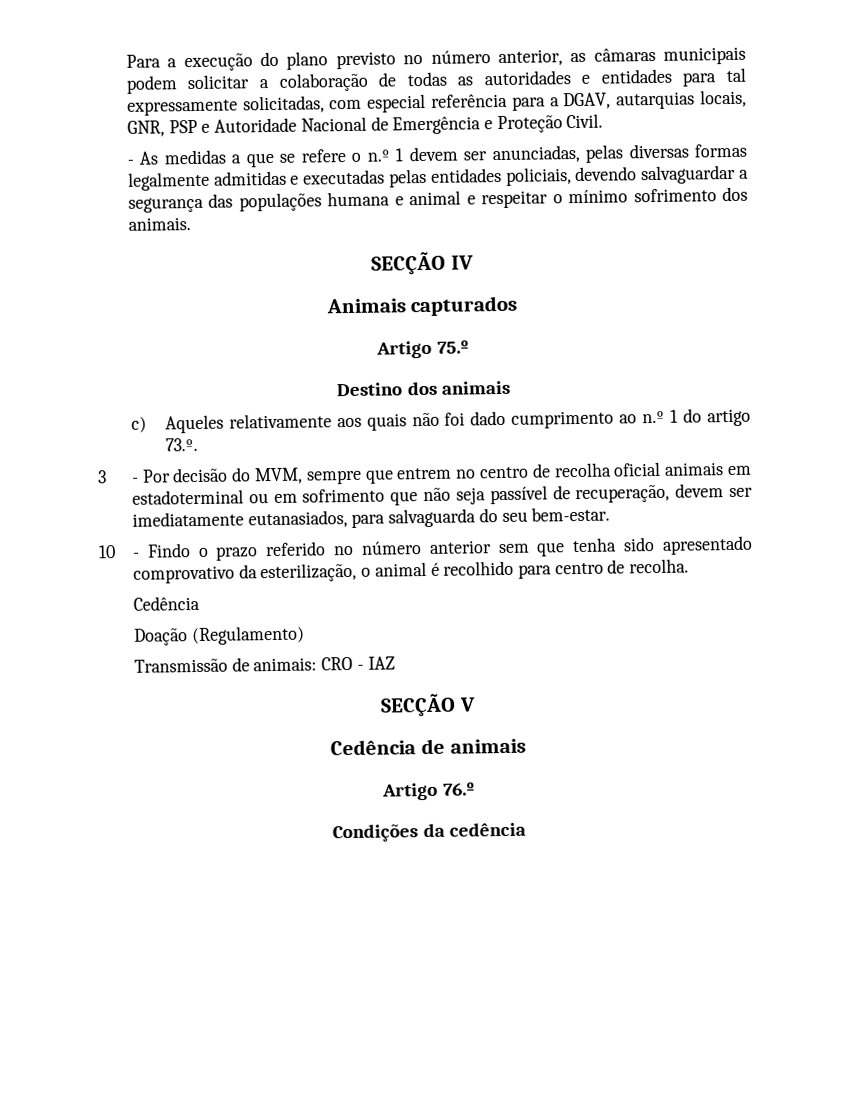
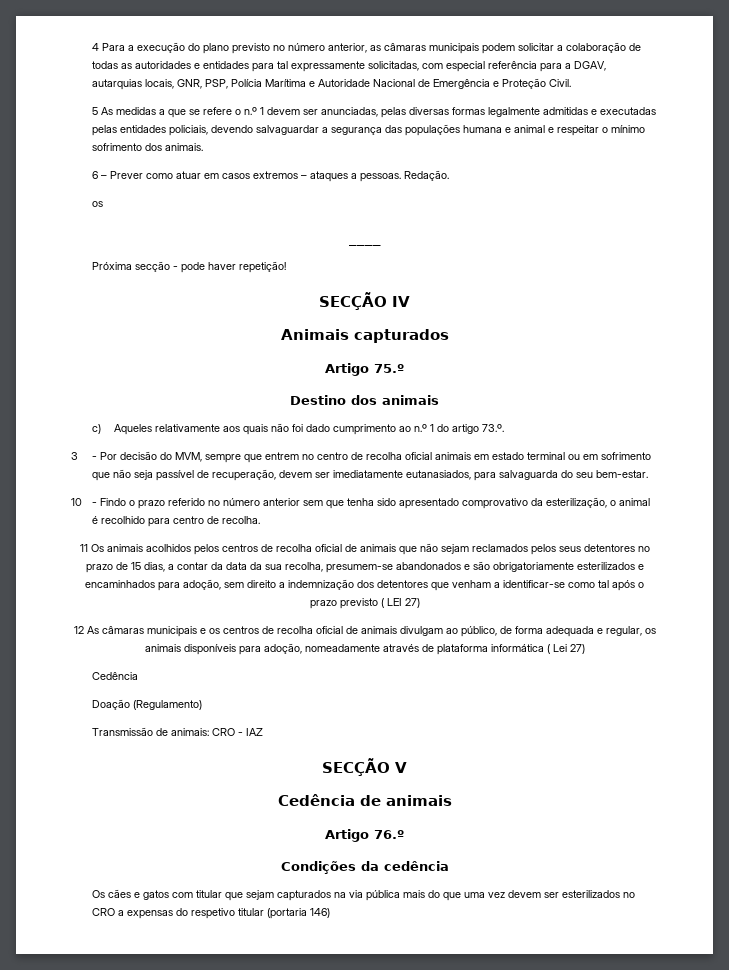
- Para a execução do plano previsto no número anterior, as câmaras municipais podem solicitar a colaboração de todas as autoridades e entidades para tal expressamente solicitadas, com especial referência para a DGAV, autarquias locais, GNR, PSP e Autoridade Nacional de Emergência e Proteção Civil.
+ 4 Para a execução do plano previsto no número anterior, as câmaras municipais podem solicitar a colaboração de todas as autoridades e entidades para tal expressamente solicitadas, com especial referência para a DGAV, autarquias locais, GNR, PSP, Polícia Marítima e Autoridade Nacional de Emergência e Proteção Civil.
- - As medidas a que se refere o n.º 1 devem ser anunciadas, pelas diversas formas legalmente admitidas e executadas pelas entidades policiais, devendo salvaguardar a segurança das populações humana e animal e respeitar o mínimo sofrimento dos animais.
+ 5 As medidas a que se refere o n.º 1 devem ser anunciadas, pelas diversas formas legalmente admitidas e executadas pelas entidades policiais, devendo salvaguardar a segurança das populações humana e animal e respeitar o mínimo sofrimento dos animais.
+ 6 – Prever como atuar em casos extremos – ataques a pessoas. Redação.
+ os
+ ____
+ Próxima secção - pode haver repetição!
- 3 - Por decisão do MVM, sempre que entrem no centro de recolha oficial animais em estadoterminal ou em sofrimento que não seja passível de recuperação, devem ser imediatamente eutanasiados, para salvaguarda do seu bem-estar.
+ 3 - Por decisão do MVM, sempre que entrem no centro de recolha oficial animais em estado terminal ou em sofrimento que não seja passível de recuperação, devem ser imediatamente eutanasiados, para salvaguarda do seu bem-estar.
+ 11 Os animais acolhidos pelos centros de recolha oficial de animais que não sejam reclamados pelos seus detentores no prazo de 15 dias, a contar da data da sua recolha, presumem-se abandonados e são obrigatoriamente esterilizados e encaminhados para adoção, sem direito a indemnização dos detentores que venham a identificar-se como tal após o prazo previsto ( LEI 27)
+ 12 As câmaras municipais e os centros de recolha oficial de animais divulgam ao público, de forma adequada e regular, os animais disponíveis para adoção, nomeadamente através de plataforma informática ( Lei 27)
+ Os cães e gatos com titular que sejam capturados na via pública mais do que uma vez devem ser esterilizados no CRO a expensas do respetivo titular (portaria 146)

